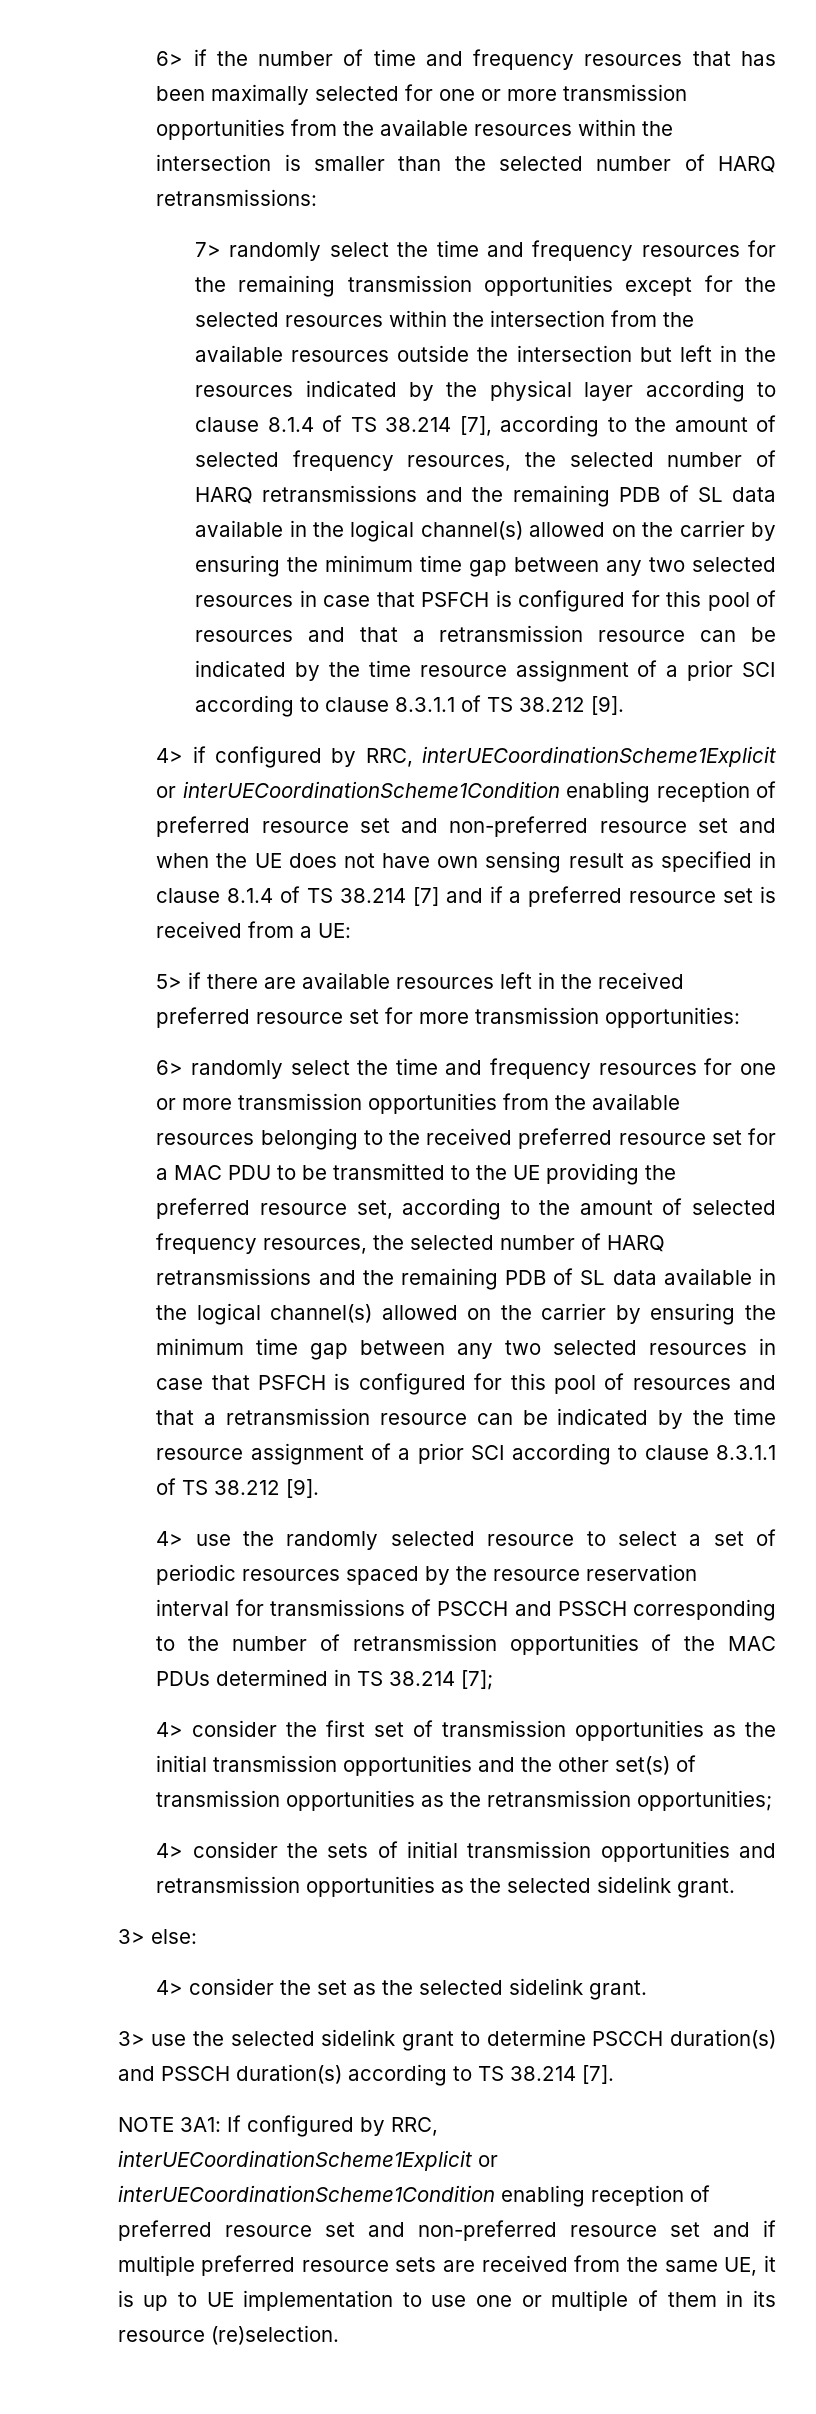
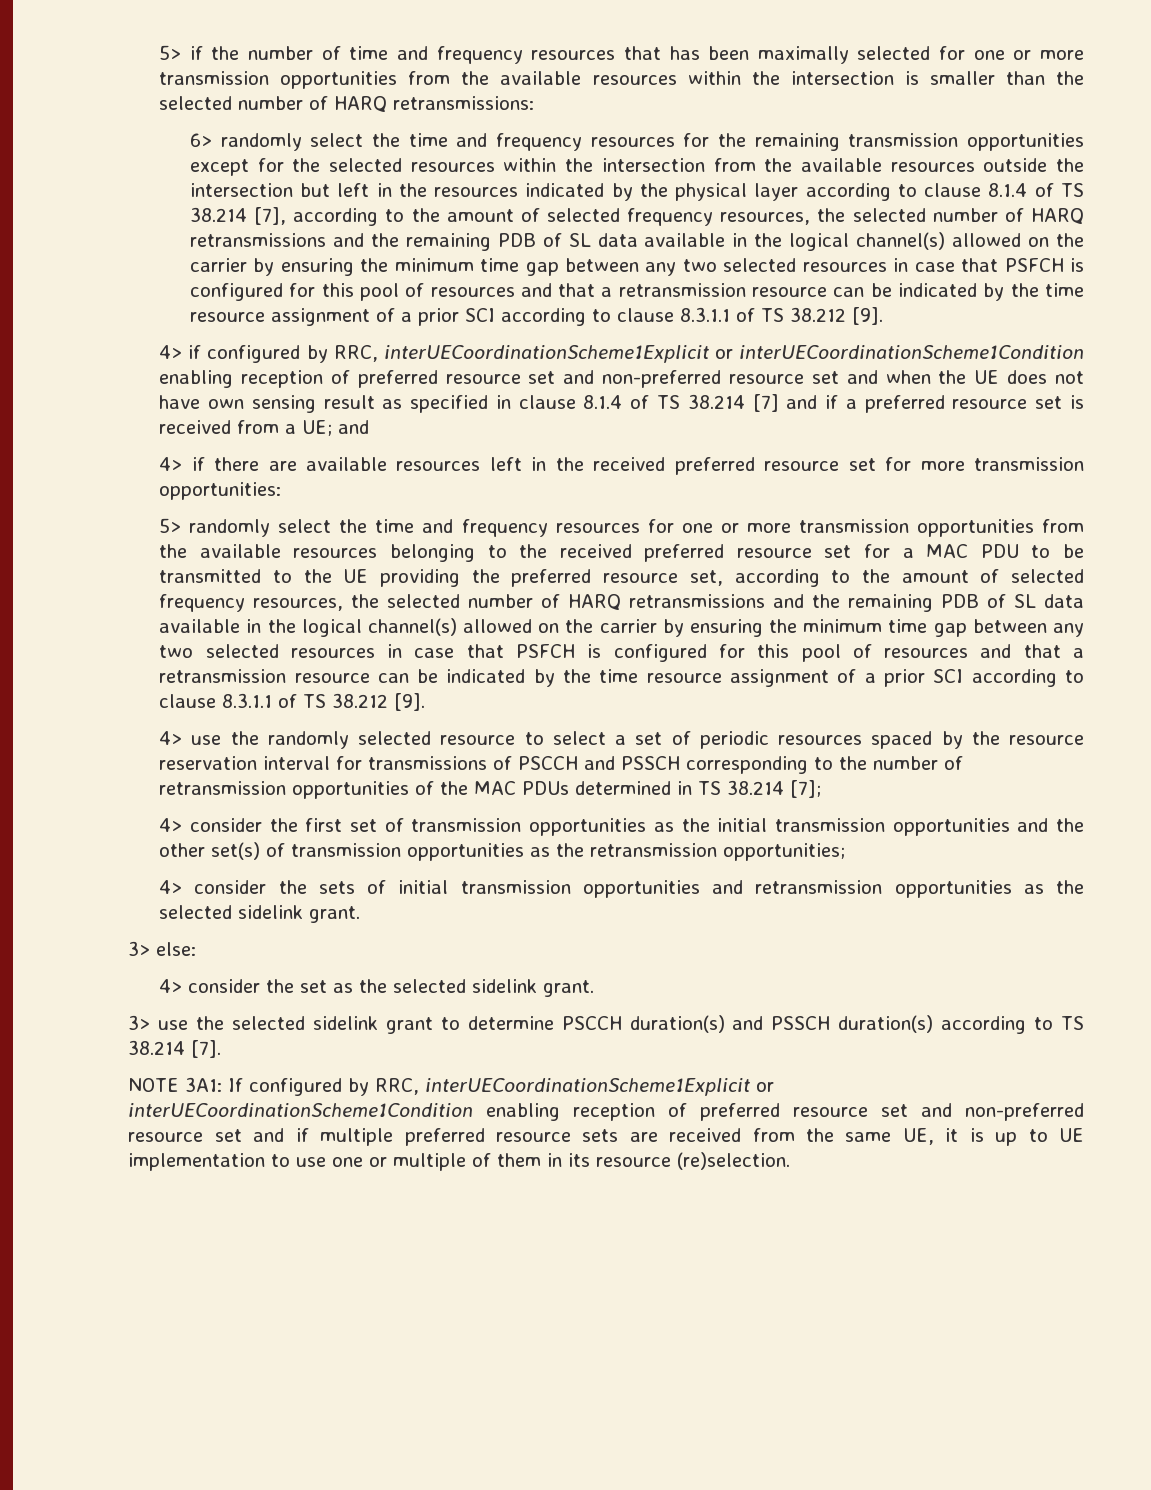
- 6> if the number of time and frequency resources that has been maximally selected for one or more transmission opportunities from the available resources within the intersection is smaller than the selected number of HARQ retransmissions:
+ 5> if the number of time and frequency resources that has been maximally selected for one or more transmission opportunities from the available resources within the intersection is smaller than the selected number of HARQ retransmissions:
- 7> randomly select the time and frequency resources for the remaining transmission opportunities except for the selected resources within the intersection from the available resources outside the intersection but left in the resources indicated by the physical layer according to clause 8.1.4 of TS 38.214 [7], according to the amount of selected frequency resources, the selected number of HARQ retransmissions and the remaining PDB of SL data available in the logical channel(s) allowed on the carrier by ensuring the minimum time gap between any two selected resources in case that PSFCH is configured for this pool of resources and that a retransmission resource can be indicated by the time resource assignment of a prior SCI according to clause 8.3.1.1 of TS 38.212 [9].
+ 6> randomly select the time and frequency resources for the remaining transmission opportunities except for the selected resources within the intersection from the available resources outside the intersection but left in the resources indicated by the physical layer according to clause 8.1.4 of TS 38.214 [7], according to the amount of selected frequency resources, the selected number of HARQ retransmissions and the remaining PDB of SL data available in the logical channel(s) allowed on the carrier by ensuring the minimum time gap between any two selected resources in case that PSFCH is configured for this pool of resources and that a retransmission resource can be indicated by the time resource assignment of a prior SCI according to clause 8.3.1.1 of TS 38.212 [9].
- 4> if configured by RRC, interUECoordinationScheme1Explicit or interUECoordinationScheme1Condition enabling reception of preferred resource set and non-preferred resource set and when the UE does not have own sensing result as specified in clause 8.1.4 of TS 38.214 [7] and if a preferred resource set is received from a UE:
- 5> if there are available resources left in the received preferred resource set for more transmission opportunities:
+ 4> if configured by RRC, interUECoordinationScheme1Explicit or interUECoordinationScheme1Condition enabling reception of preferred resource set and non-preferred resource set and when the UE does not have own sensing result as specified in clause 8.1.4 of TS 38.214 [7] and if a preferred resource set is received from a UE; and
+ 4> if there are available resources left in the received preferred resource set for more transmission opportunities:
- 6> randomly select the time and frequency resources for one or more transmission opportunities from the available resources belonging to the received preferred resource set for a MAC PDU to be transmitted to the UE providing the preferred resource set, according to the amount of selected frequency resources, the selected number of HARQ retransmissions and the remaining PDB of SL data available in the logical channel(s) allowed on the carrier by ensuring the minimum time gap between any two selected resources in case that PSFCH is configured for this pool of resources and that a retransmission resource can be indicated by the time resource assignment of a prior SCI according to clause 8.3.1.1 of TS 38.212 [9].
+ 5> randomly select the time and frequency resources for one or more transmission opportunities from the available resources belonging to the received preferred resource set for a MAC PDU to be transmitted to the UE providing the preferred resource set, according to the amount of selected frequency resources, the selected number of HARQ retransmissions and the remaining PDB of SL data available in the logical channel(s) allowed on the carrier by ensuring the minimum time gap between any two selected resources in case that PSFCH is configured for this pool of resources and that a retransmission resource can be indicated by the time resource assignment of a prior SCI according to clause 8.3.1.1 of TS 38.212 [9].

